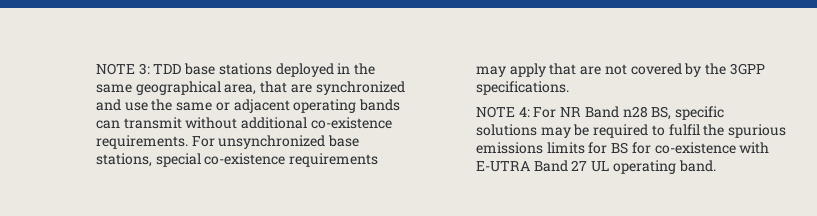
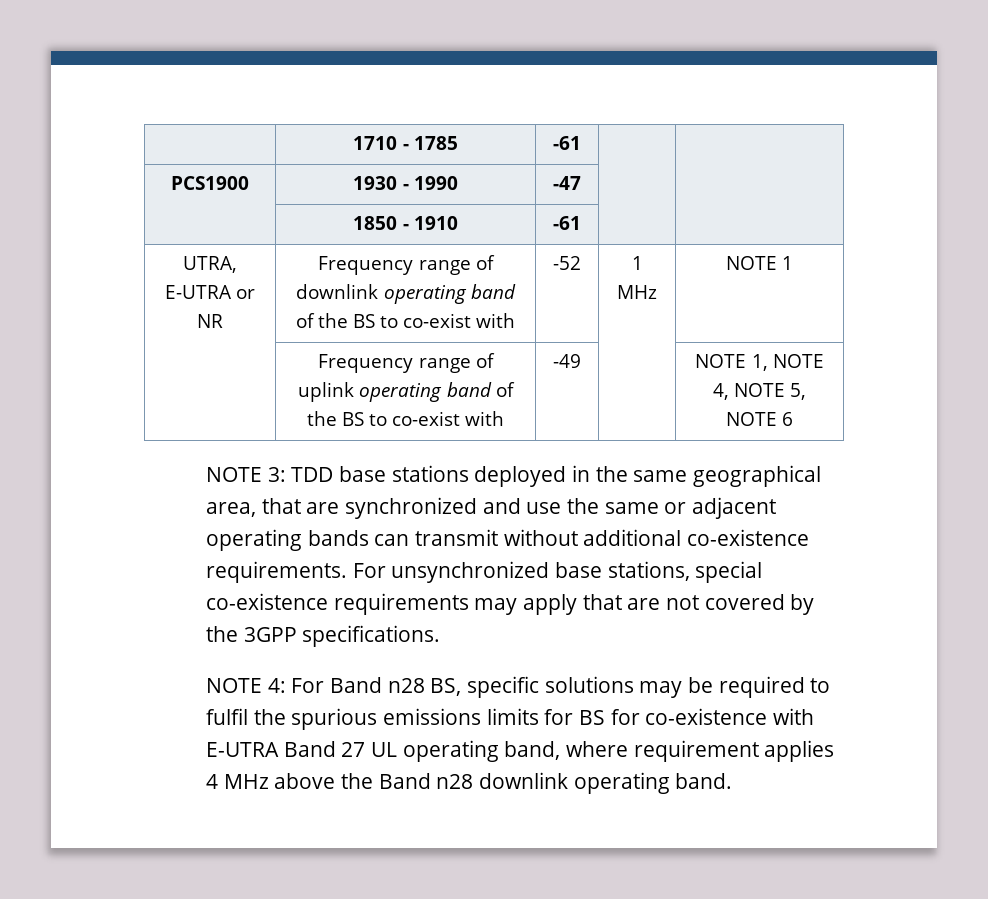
+ | 1710 - 1785 | -61 | |
+ PCS1900 | 1930 - 1990 | -47 | |
+ | 1850 - 1910 | -61 | |
+ UTRA, E-UTRA or NR | Frequency range of downlink operating band of the BS to co-exist with | -52 | 1 MHz | NOTE 1
+ | Frequency range of uplink operating band of the BS to co-exist with | -49 | | NOTE 1, NOTE 4, NOTE 5, NOTE 6
- NOTE 4: For NR Band n28 BS, specific solutions may be required to fulfil the spurious emissions limits for BS for co-existence with E-UTRA Band 27 UL operating band.
+ NOTE 4: For Band n28 BS, specific solutions may be required to fulfil the spurious emissions limits for BS for co-existence with E-UTRA Band 27 UL operating band, where requirement applies 4 MHz above the Band n28 downlink operating band.

